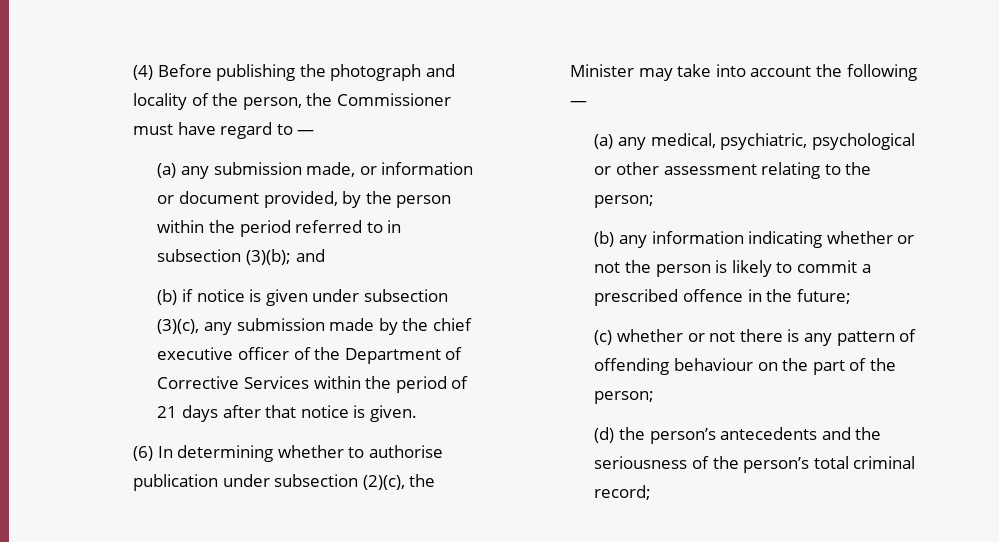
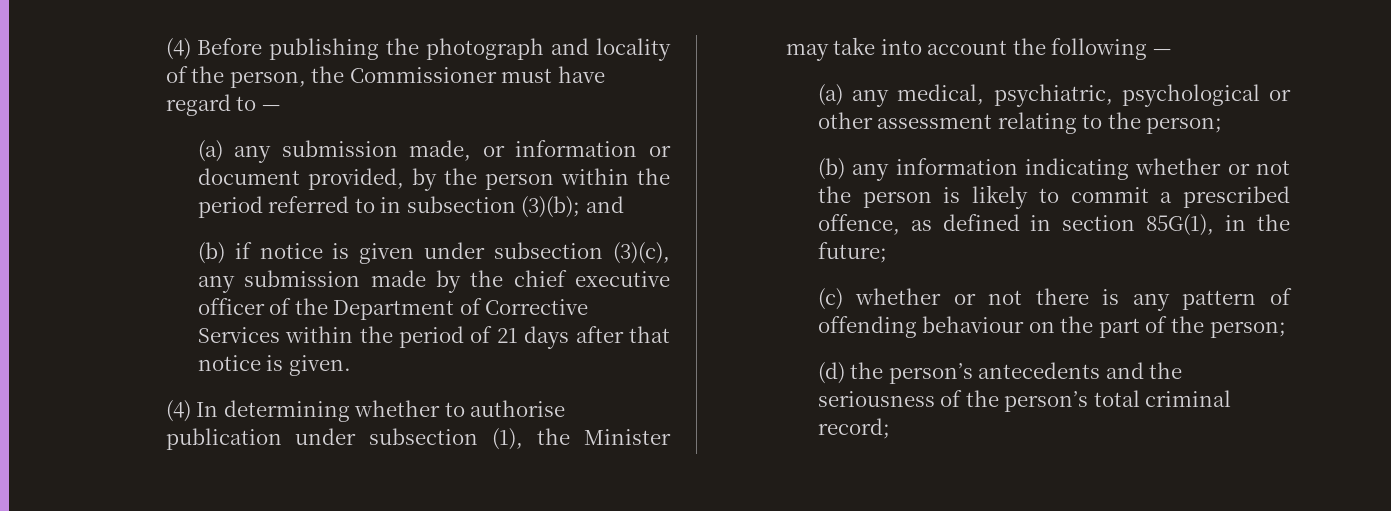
- (6) In determining whether to authorise publication under subsection (2)(c), the Minister may take into account the following —
+ (4) In determining whether to authorise publication under subsection (1), the Minister may take into account the following —
- (b) any information indicating whether or not the person is likely to commit a prescribed offence in the future;
+ (b) any information indicating whether or not the person is likely to commit a prescribed offence, as defined in section 85G(1), in the future;

